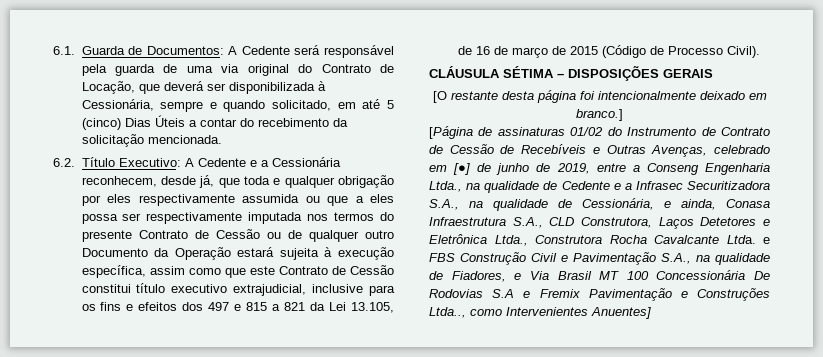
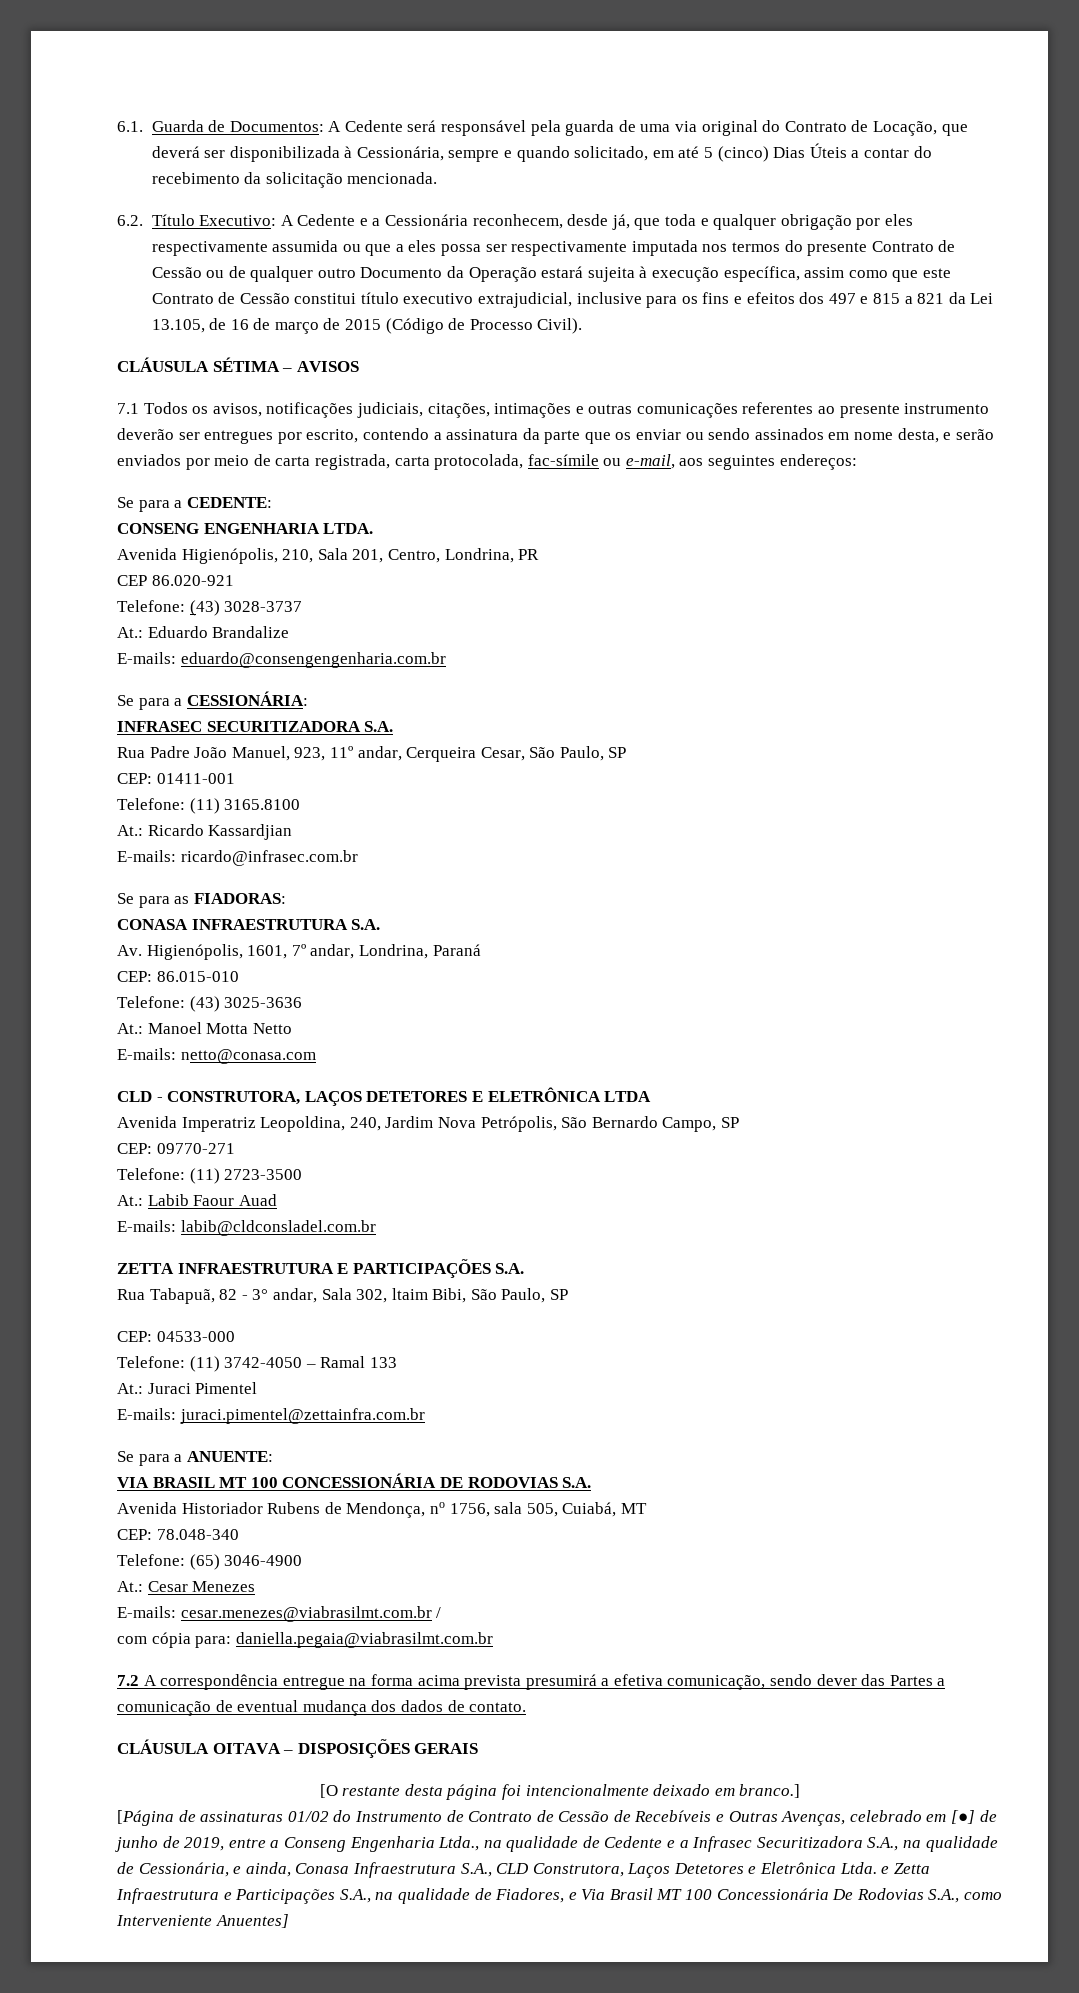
- CLÁUSULA SÉTIMA – DISPOSIÇÕES GERAIS
+ CLÁUSULA SÉTIMA – AVISOS
+ 7.1 Todos os avisos, notificações judiciais, citações, intimações e outras comunicações referentes ao presente instrumento deverão ser entregues por escrito, contendo a assinatura da parte que os enviar ou sendo assinados em nome desta, e serão enviados por meio de carta registrada, carta protocolada, fac-símile ou e-mail, aos seguintes endereços:
+ Se para a CEDENTE:
+ CONSENG ENGENHARIA LTDA.
+ Avenida Higienópolis, 210, Sala 201, Centro, Londrina, PR
+ CEP 86.020-921
+ Telefone: (43) 3028-3737
+ At.: Eduardo Brandalize
+ E-mails: eduardo@consengengenharia.com.br
+ Se para a CESSIONÁRIA:
+ INFRASEC SECURITIZADORA S.A.
+ Rua Padre João Manuel, 923, 11º andar, Cerqueira Cesar, São Paulo, SP
+ CEP: 01411-001
+ Telefone: (11) 3165.8100
+ At.: Ricardo Kassardjian
+ E-mails: ricardo@infrasec.com.br
+ Se para as FIADORAS:
+ CONASA INFRAESTRUTURA S.A.
+ Av. Higienópolis, 1601, 7º andar, Londrina, Paraná
+ CEP: 86.015-010
+ Telefone: (43) 3025-3636
+ At.: Manoel Motta Netto
+ E-mails: netto@conasa.com
+ CLD - CONSTRUTORA, LAÇOS DETETORES E ELETRÔNICA LTDA
+ Avenida Imperatriz Leopoldina, 240, Jardim Nova Petrópolis, São Bernardo Campo, SP
+ CEP: 09770-271
+ Telefone: (11) 2723-3500
+ At.: Labib Faour Auad
+ E-mails: labib@cldconsladel.com.br
+ ZETTA INFRAESTRUTURA E PARTICIPAÇÕES S.A.
+ Rua Tabapuã, 82 - 3° andar, Sala 302, ltaim Bibi, São Paulo, SP
+ CEP: 04533-000
+ Telefone: (11) 3742-4050 – Ramal 133
+ At.: Juraci Pimentel
+ E-mails: juraci.pimentel@zettainfra.com.br
+ Se para a ANUENTE:
+ VIA BRASIL MT 100 CONCESSIONÁRIA DE RODOVIAS S.A.
+ Avenida Historiador Rubens de Mendonça, no 1756, sala 505, Cuiabá, MT
+ CEP: 78.048-340
+ Telefone: (65) 3046-4900
+ At.: Cesar Menezes
+ E-mails: cesar.menezes@viabrasilmt.com.br /
+ com cópia para: daniella.pegaia@viabrasilmt.com.br
+ 7.2 A correspondência entregue na forma acima prevista presumirá a efetiva comunicação, sendo dever das Partes a comunicação de eventual mudança dos dados de contato.
+ CLÁUSULA OITAVA – DISPOSIÇÕES GERAIS
- [Página de assinaturas 01/02 do Instrumento de Contrato de Cessão de Recebíveis e Outras Avenças, celebrado em [●] de junho de 2019, entre a Conseng Engenharia Ltda., na qualidade de Cedente e a Infrasec Securitizadora S.A., na qualidade de Cessionária, e ainda, Conasa Infraestrutura S.A., CLD Construtora, Laços Detetores e Eletrônica Ltda., Construtora Rocha Cavalcante Ltda. e FBS Construção Civil e Pavimentação S.A., na qualidade de Fiadores, e Via Brasil MT 100 Concessionária De Rodovias S.A e Fremix Pavimentação e Construções Ltda.., como Intervenientes Anuentes]
+ [Página de assinaturas 01/02 do Instrumento de Contrato de Cessão de Recebíveis e Outras Avenças, celebrado em [●] de junho de 2019, entre a Conseng Engenharia Ltda., na qualidade de Cedente e a Infrasec Securitizadora S.A., na qualidade de Cessionária, e ainda, Conasa Infraestrutura S.A., CLD Construtora, Laços Detetores e Eletrônica Ltda. e Zetta Infraestrutura e Participações S.A., na qualidade de Fiadores, e Via Brasil MT 100 Concessionária De Rodovias S.A., como Interveniente Anuentes]

